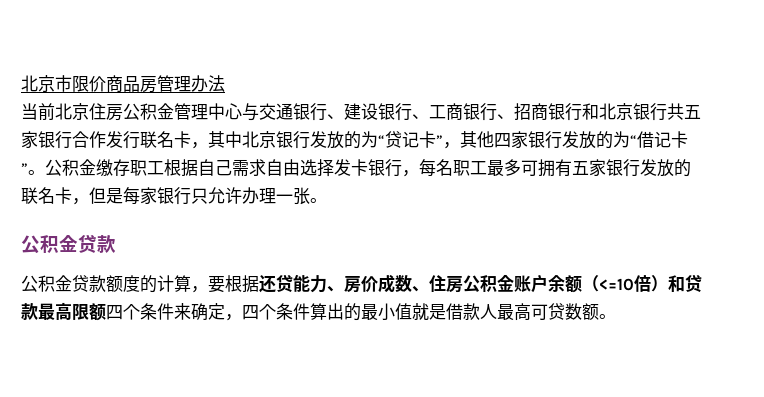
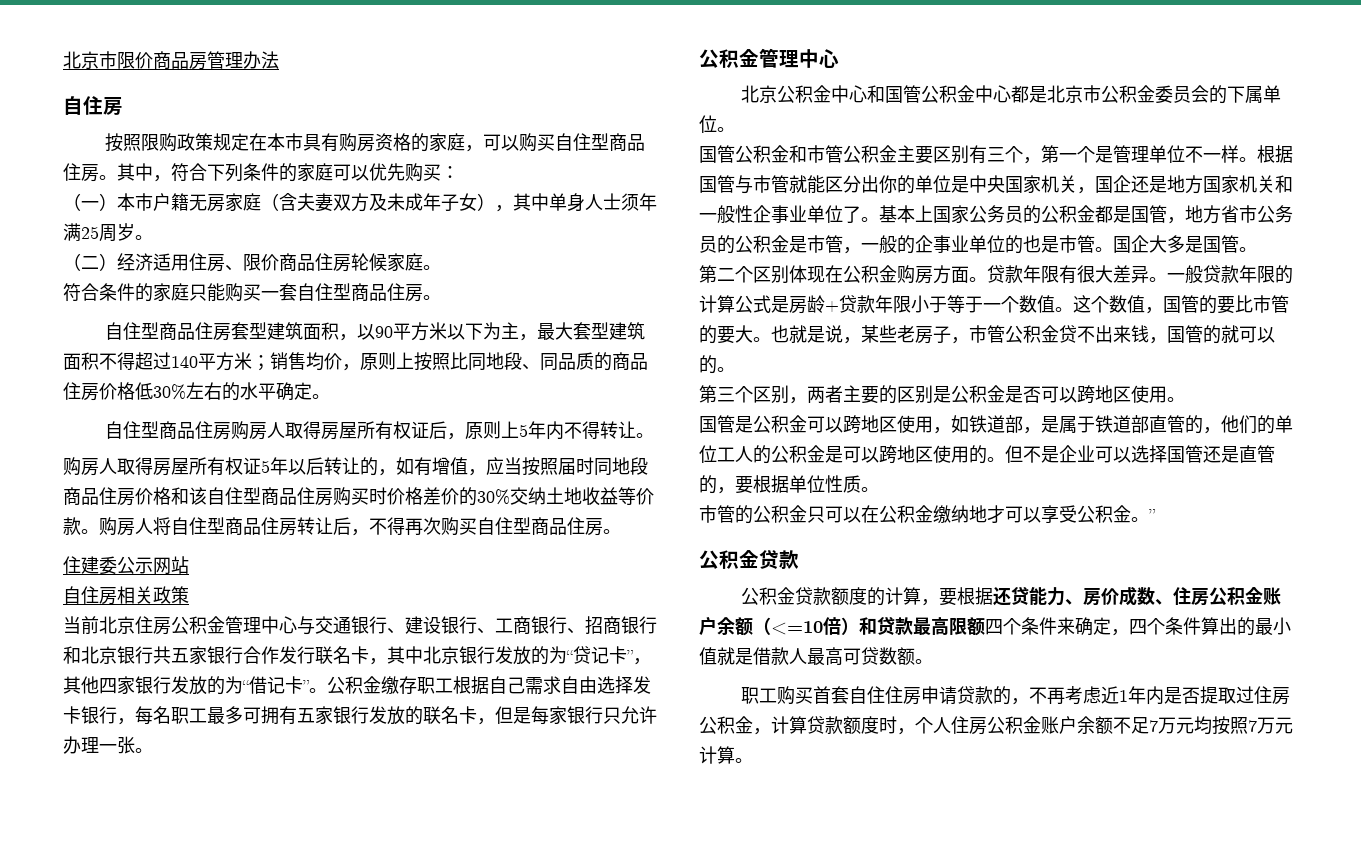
  北京市限价商品房管理办法
+ 自住房
+ 按照限购政策规定在本市具有购房资格的家庭，可以购买自住型商品住房。其中，符合下列条件的家庭可以优先购买：
+ （一）本市户籍无房家庭（含夫妻双方及未成年子女），其中单身人士须年满25周岁。
+ （二）经济适用住房、限价商品住房轮候家庭。
+ 符合条件的家庭只能购买一套自住型商品住房。
+ 自住型商品住房套型建筑面积，以90平方米以下为主，最大套型建筑面积不得超过140平方米；销售均价，原则上按照比同地段、同品质的商品住房价格低30%左右的水平确定。
+ 自住型商品住房购房人取得房屋所有权证后，原则上5年内不得转让。
+ 购房人取得房屋所有权证5年以后转让的，如有增值，应当按照届时同地段商品住房价格和该自住型商品住房购买时价格差价的30%交纳土地收益等价款。购房人将自住型商品住房转让后，不得再次购买自住型商品住房。
+ 住建委公示网站
+ 自住房相关政策
  公积金缴存职工根据自己需求自由选择发卡银行，每名职工最多可拥有五家银行发放的联名卡，但是每家银行只允许办理一张。
+ 公积金管理中心
+ 北京公积金中心和国管公积金中心都是北京市公积金委员会的下属单位。
+ 国管公积金和市管公积金主要区别有三个，第一个是管理单位不一样。根据国管与市管就能区分出你的单位是中央国家机关，国企还是地方国家机关和一般性企事业单位了。基本上国家公务员的公积金都是国管，地方省市公务员的公积金是市管，一般的企事业单位的也是市管。国企大多是国管。
+ 第二个区别体现在公积金购房方面。贷款年限有很大差异。一般贷款年限的计算公式是房龄+贷款年限小于等于一个数值。这个数值，国管的要比市管的要大。也就是说，某些老房子，市管公积金贷不出来钱，国管的就可以的。
+ 第三个区别，两者主要的区别是公积金是否可以跨地区使用。
+ 国管是公积金可以跨地区使用，如铁道部，是属于铁道部直管的，他们的单位工人的公积金是可以跨地区使用的。但不是企业可以选择国管还是直管的，要根据单位性质。
+ 市管的公积金只可以在公积金缴纳地才可以享受公积金。”
+ 职工购买首套自住住房申请贷款的，不再考虑近1年内是否提取过住房公积金，计算贷款额度时，个人住房公积金账户余额不足7万元均按照7万元计算。

